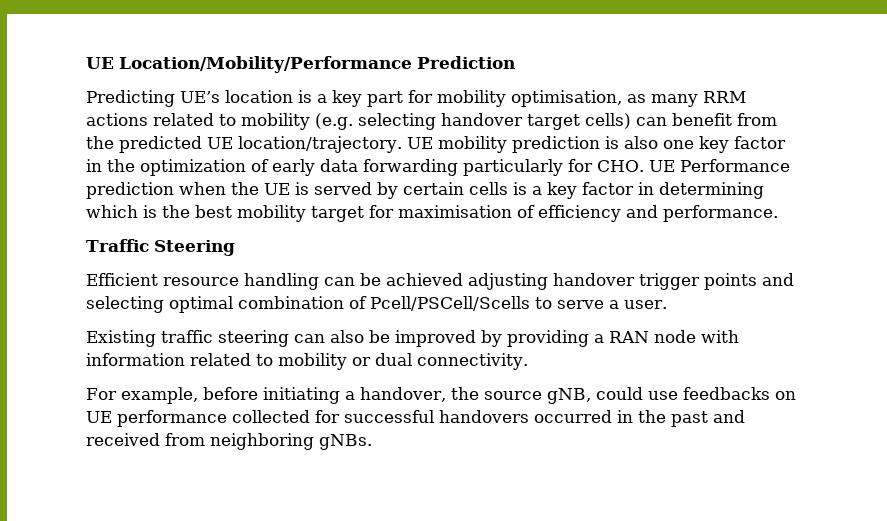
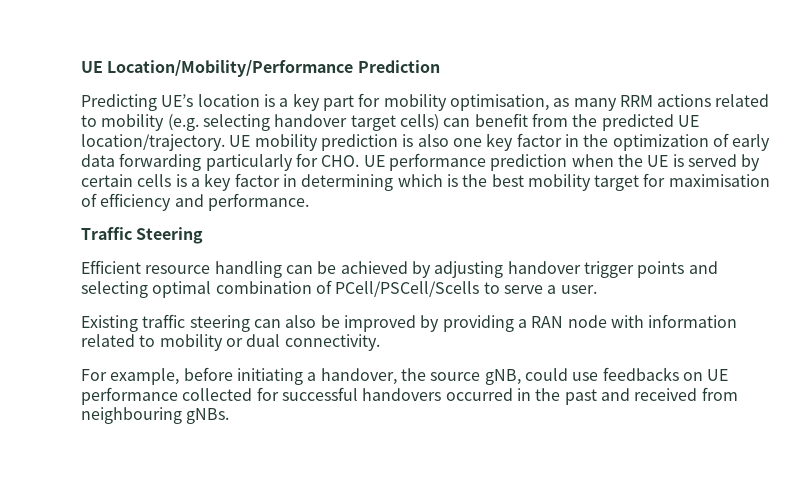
- UE mobility prediction is also one key factor in the optimization of early data forwarding particularly for CHO. UE Performance prediction when the UE is served by certain cells is a key factor in determining which is the best mobility target for maximisation of efficiency and performance.
+ UE mobility prediction is also one key factor in the optimization of early data forwarding particularly for CHO. UE performance prediction when the UE is served by certain cells is a key factor in determining which is the best mobility target for maximisation of efficiency and performance.
- Efficient resource handling can be achieved adjusting handover trigger points and selecting optimal combination of Pcell/PSCell/Scells to serve a user.
+ Efficient resource handling can be achieved by adjusting handover trigger points and selecting optimal combination of PCell/PSCell/Scells to serve a user.
- For example, before initiating a handover, the source gNB, could use feedbacks on UE performance collected for successful handovers occurred in the past and received from neighboring gNBs.
+ For example, before initiating a handover, the source gNB, could use feedbacks on UE performance collected for successful handovers occurred in the past and received from neighbouring gNBs.

